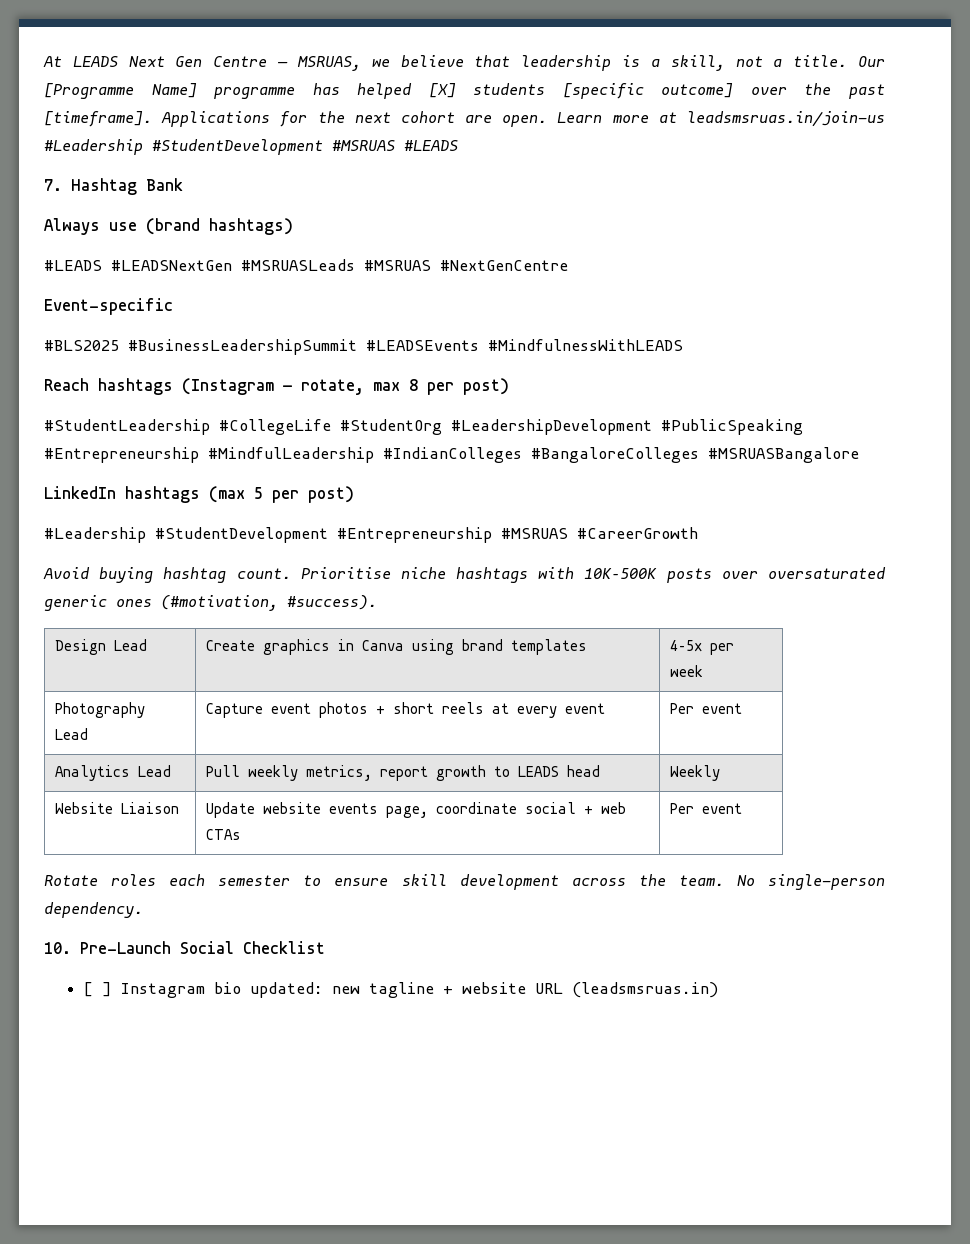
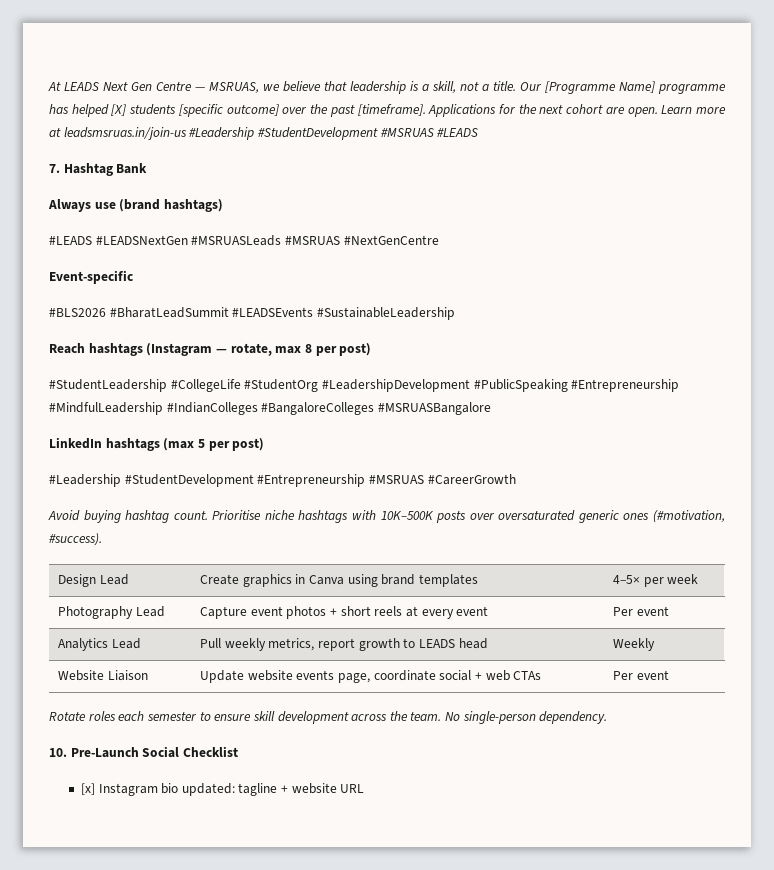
- #BLS2025 #BusinessLeadershipSummit #LEADSEvents #MindfulnessWithLEADS
+ #BLS2026 #BharatLeadSummit #LEADSEvents #SustainableLeadership
- [ ] Instagram bio updated: new tagline + website URL (leadsmsruas.in)
+ [x] Instagram bio updated: tagline + website URL

